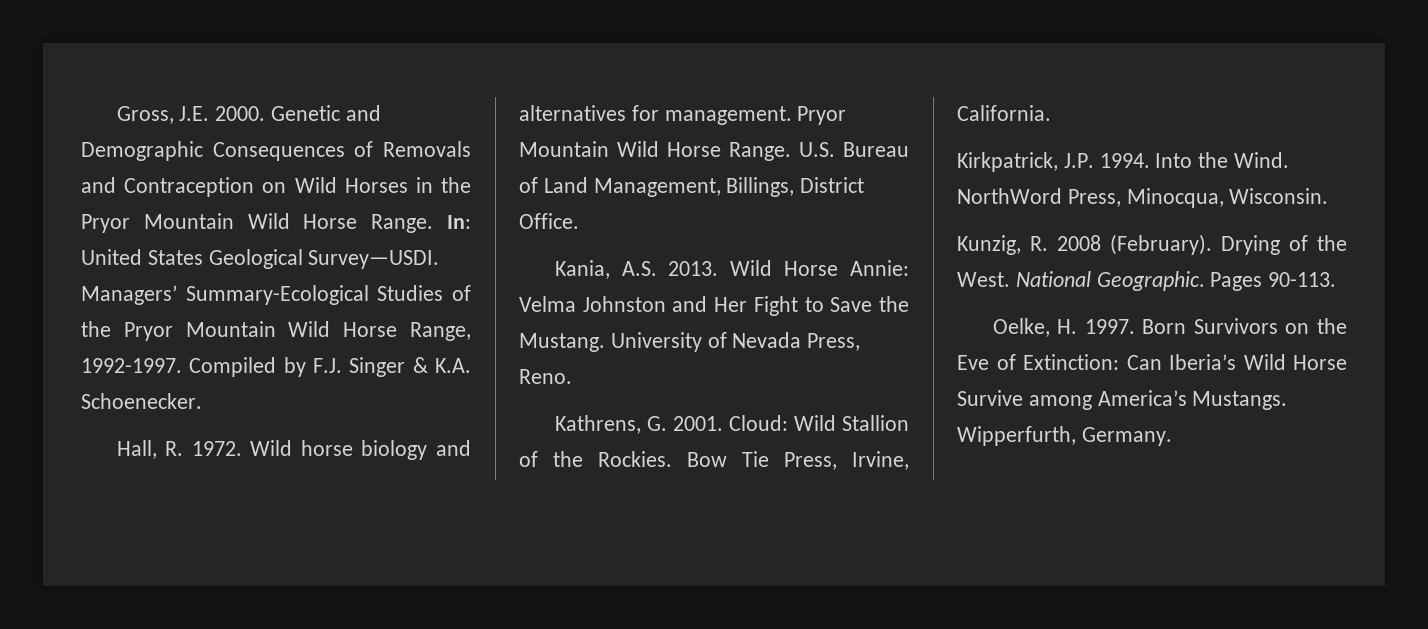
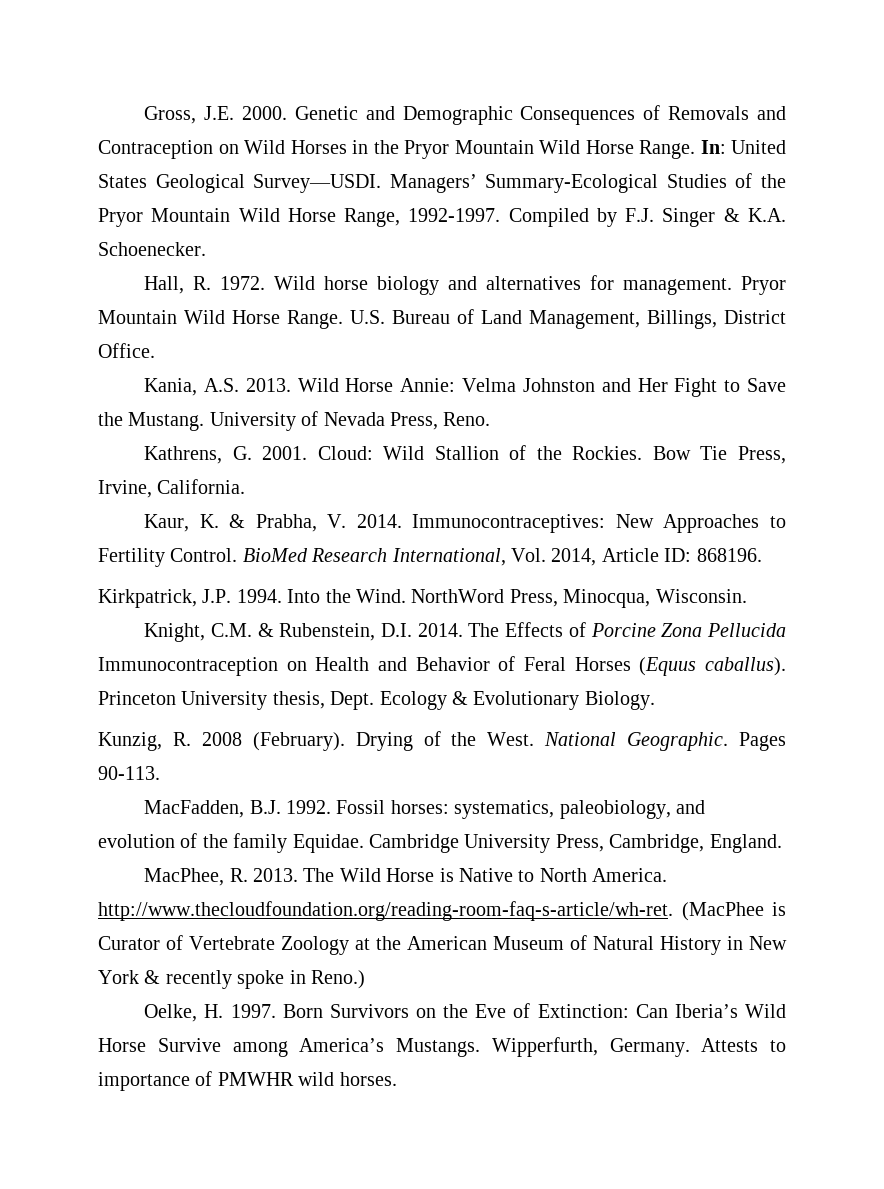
+ Kaur, K. & Prabha, V. 2014. Immunocontraceptives: New Approaches to Fertility Control. BioMed Research International, Vol. 2014, Article ID: 868196.
+ Knight, C.M. & Rubenstein, D.I. 2014. The Effects of Porcine Zona Pellucida Immunocontraception on Health and Behavior of Feral Horses (Equus caballus). Princeton University thesis, Dept. Ecology & Evolutionary Biology.
+ MacFadden, B.J. 1992. Fossil horses: systematics, paleobiology, and evolution of the family Equidae. Cambridge University Press, Cambridge, England.
+ MacPhee, R. 2013. The Wild Horse is Native to North America. http://www.thecloudfoundation.org/reading-room-faq-s-article/wh-ret. (MacPhee is Curator of Vertebrate Zoology at the American Museum of Natural History in New York & recently spoke in Reno.)
+ Attests to importance of PMWHR wild horses.

